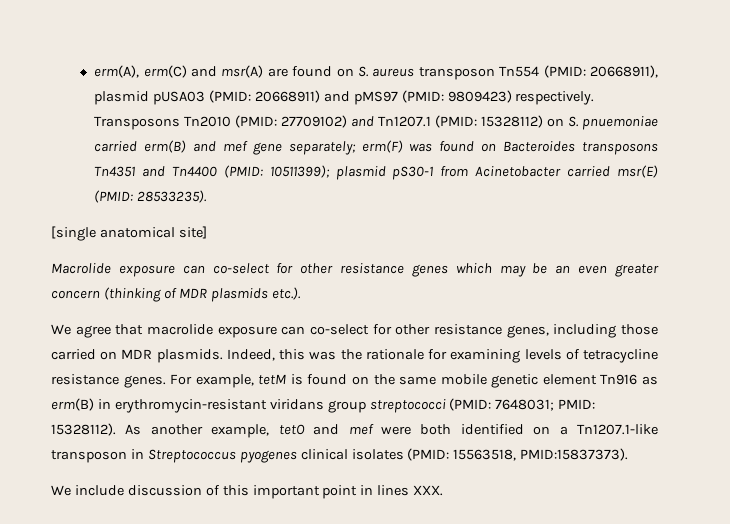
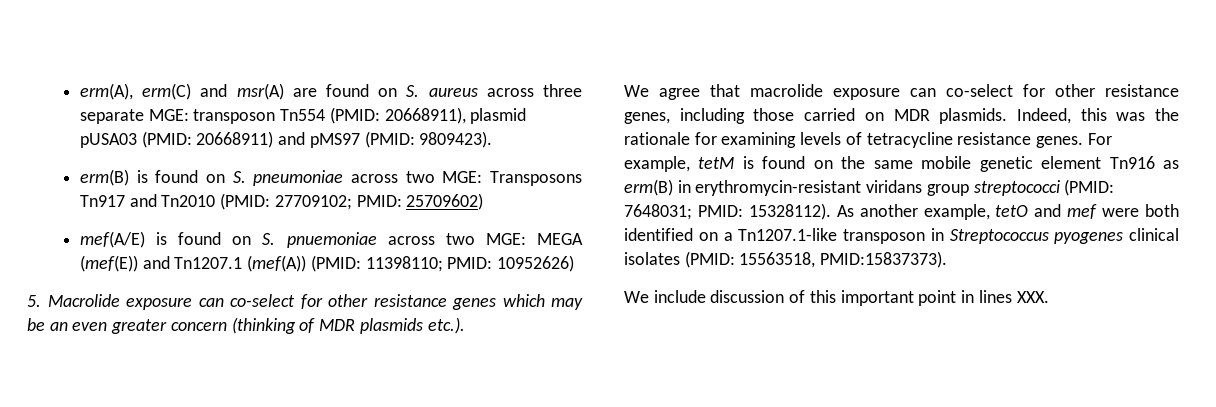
- erm(A), erm(C) and msr(A) are found on S. aureus transposon Tn554 (PMID: 20668911), plasmid pUSA03 (PMID: 20668911) and pMS97 (PMID: 9809423) respectively. Transposons Tn2010 (PMID: 27709102) and Tn1207.1 (PMID: 15328112) on S. pnuemoniae carried erm(B) and mef gene separately; erm(F) was found on Bacteroides transposons Tn4351 and Tn4400 (PMID: 10511399); plasmid pS30-1 from Acinetobacter carried msr(E) (PMID: 28533235).
- [single anatomical site]
- Macrolide exposure can co-select for other resistance genes which may be an even greater concern (thinking of MDR plasmids etc.).
+ erm(A), erm(C) and msr(A) are found on S. aureus across three separate MGE: transposon Tn554 (PMID: 20668911), plasmid pUSA03 (PMID: 20668911) and pMS97 (PMID: 9809423).
+ erm(B) is found on S. pneumoniae across two MGE: Transposons Tn917 and Tn2010 (PMID: 27709102; PMID: 25709602)
+ mef(A/E) is found on S. pnuemoniae across two MGE: MEGA (mef(E)) and Tn1207.1 (mef(A)) (PMID: 11398110; PMID: 10952626)
+ 5. Macrolide exposure can co-select for other resistance genes which may be an even greater concern (thinking of MDR plasmids etc.).

